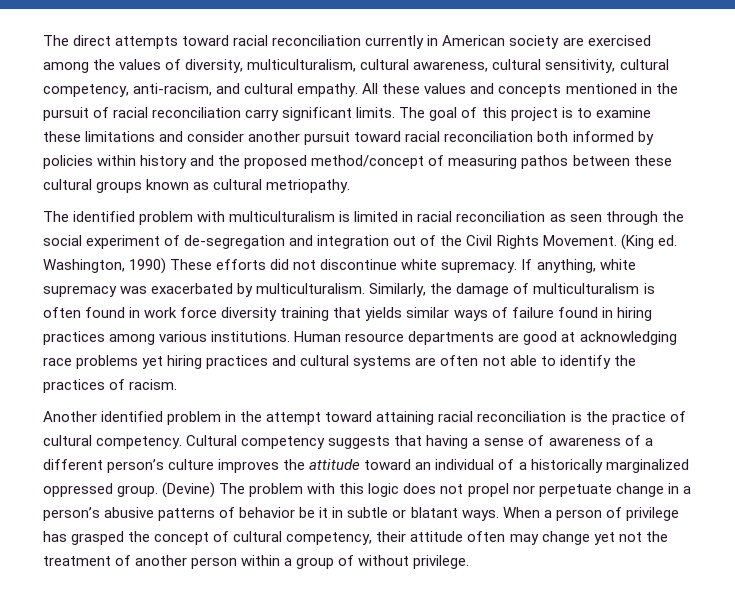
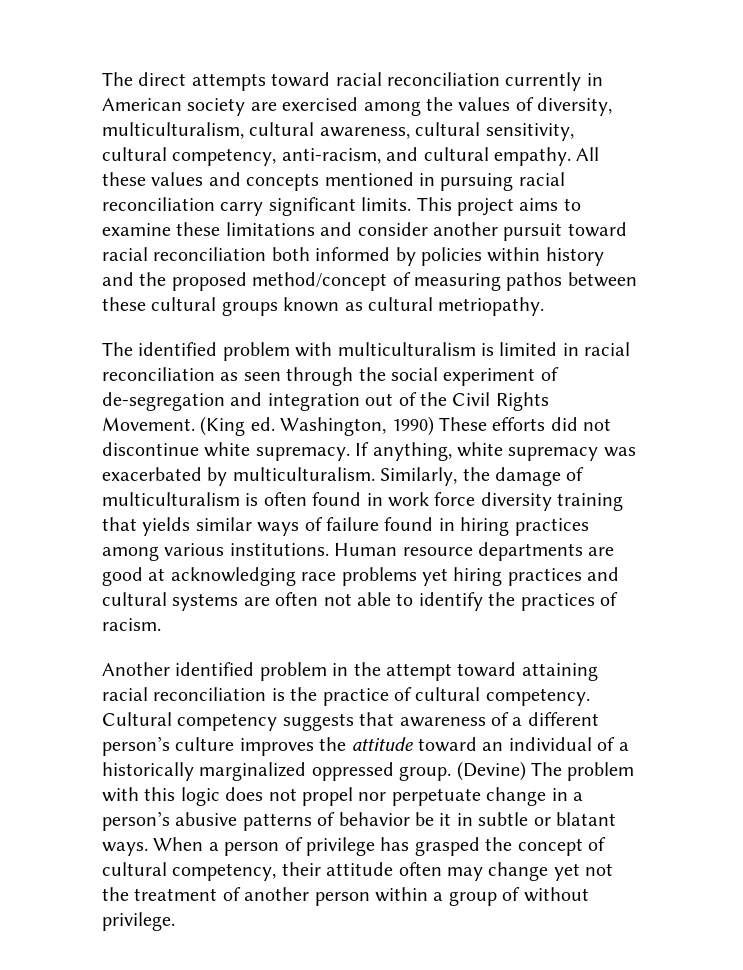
- All these values and concepts mentioned in the pursuit of racial reconciliation carry significant limits.
+ All these values and concepts mentioned in pursuing racial reconciliation carry significant limits.
- The goal of this project is to examine these limitations and consider another pursuit toward racial reconciliation both informed by policies within history and the proposed method/concept of measuring pathos between these cultural groups known as cultural metriopathy.
+ This project aims to examine these limitations and consider another pursuit toward racial reconciliation both informed by policies within history and the proposed method/concept of measuring pathos between these cultural groups known as cultural metriopathy.
- Cultural competency suggests that having a sense of awareness of a different person’s culture improves the attitude toward an individual of a historically marginalized oppressed group.
+ Cultural competency suggests that awareness of a different person’s culture improves the attitude toward an individual of a historically marginalized oppressed group.

